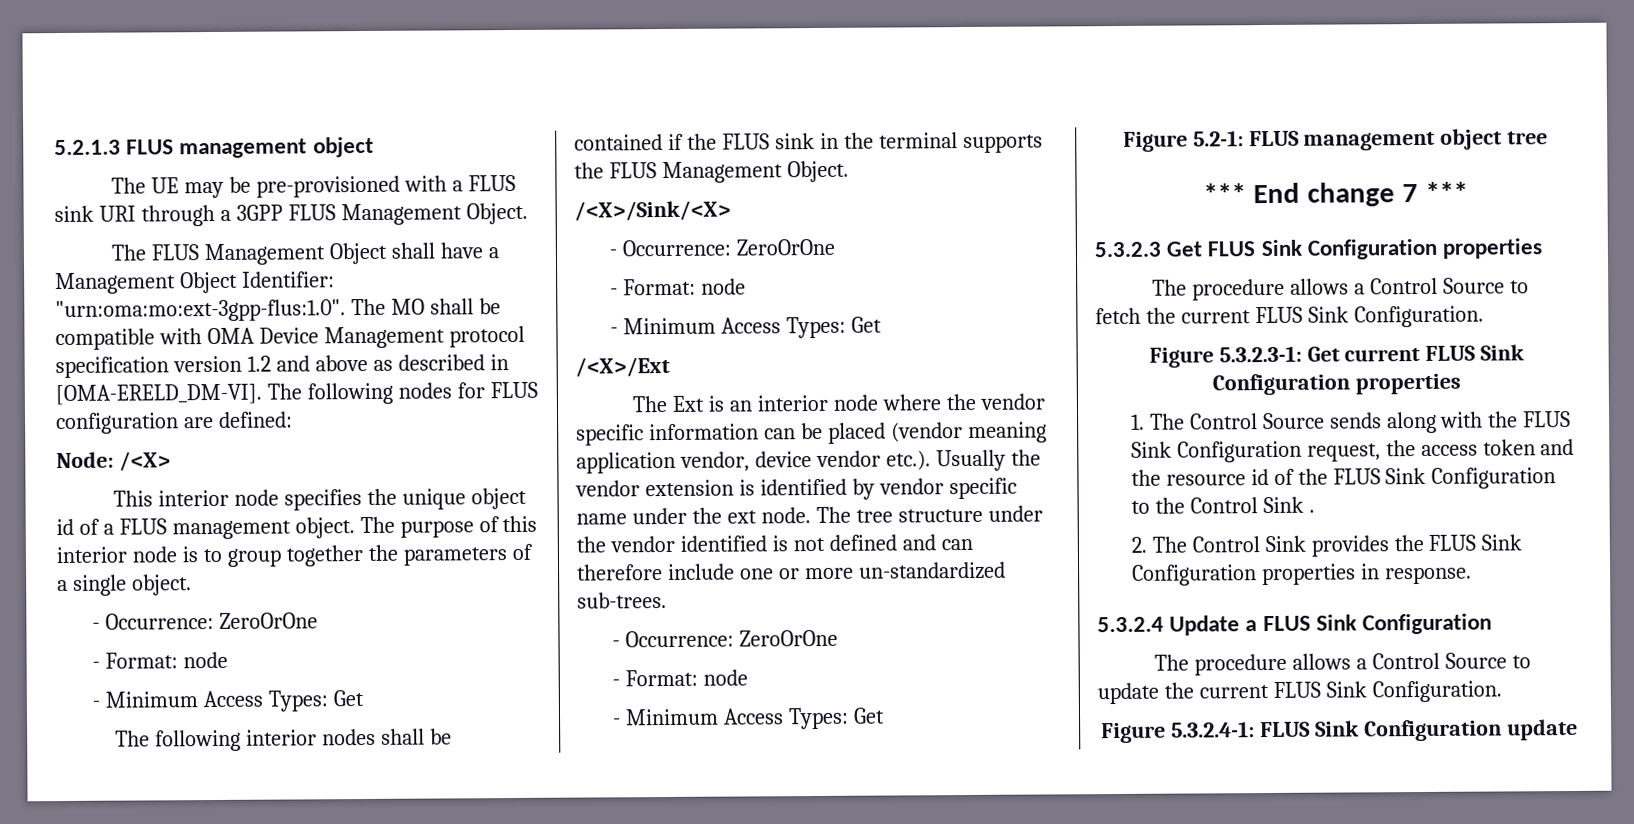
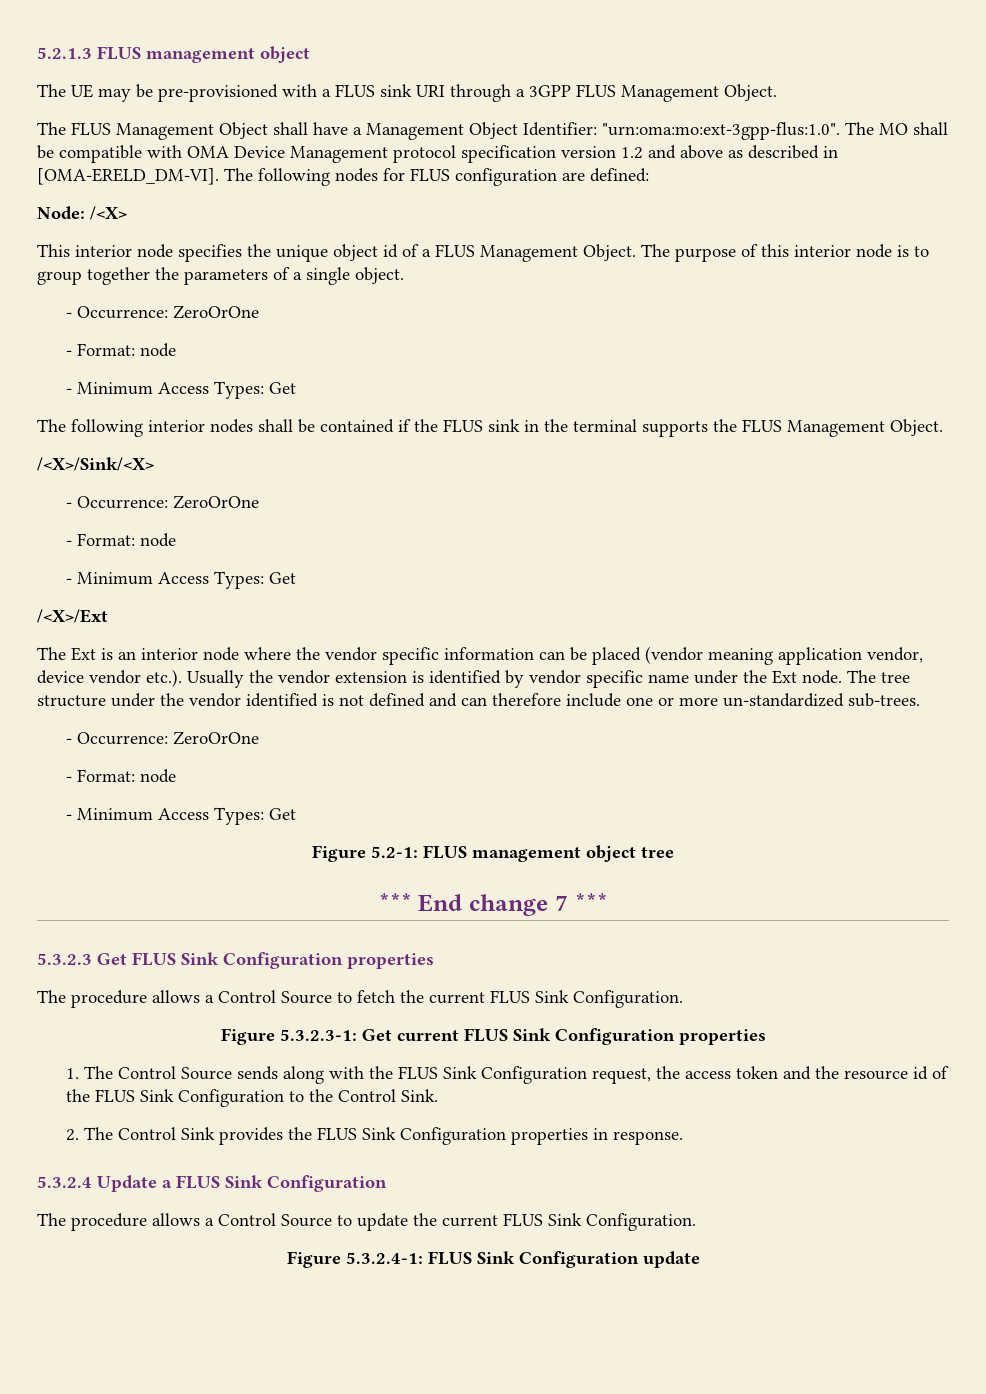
- This interior node specifies the unique object id of a FLUS management object.
+ This interior node specifies the unique object id of a FLUS Management Object.
- The Ext is an interior node where the vendor specific information can be placed (vendor meaning application vendor, device vendor etc.). Usually the vendor extension is identified by vendor specific name under the ext node.
+ The Ext is an interior node where the vendor specific information can be placed (vendor meaning application vendor, device vendor etc.). Usually the vendor extension is identified by vendor specific name under the Ext node.
- 1. The Control Source sends along with the FLUS Sink Configuration request, the access token and the resource id of the FLUS Sink Configuration to the Control Sink .
+ 1. The Control Source sends along with the FLUS Sink Configuration request, the access token and the resource id of the FLUS Sink Configuration to the Control Sink.

